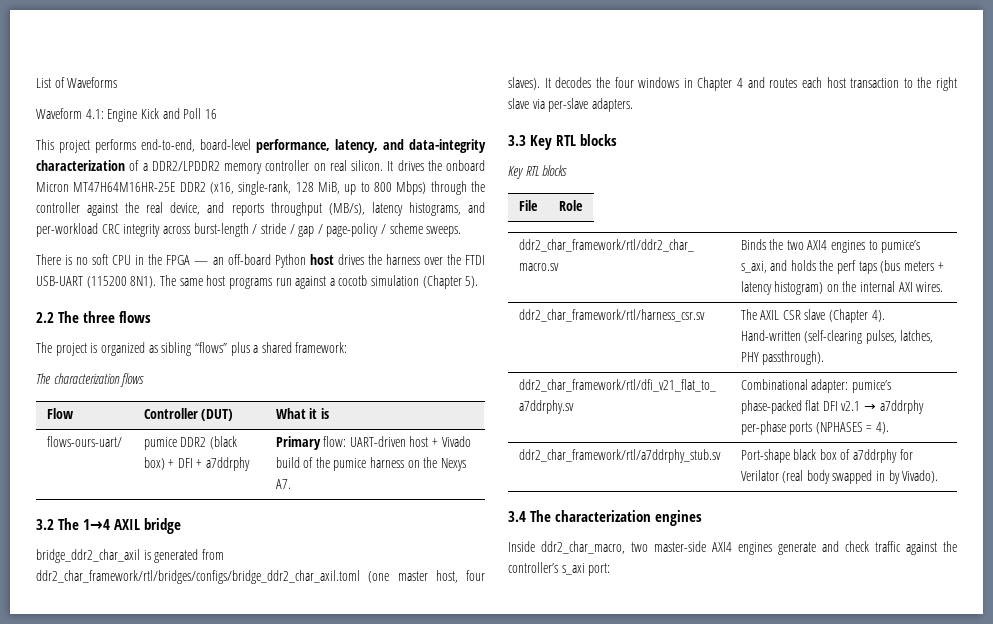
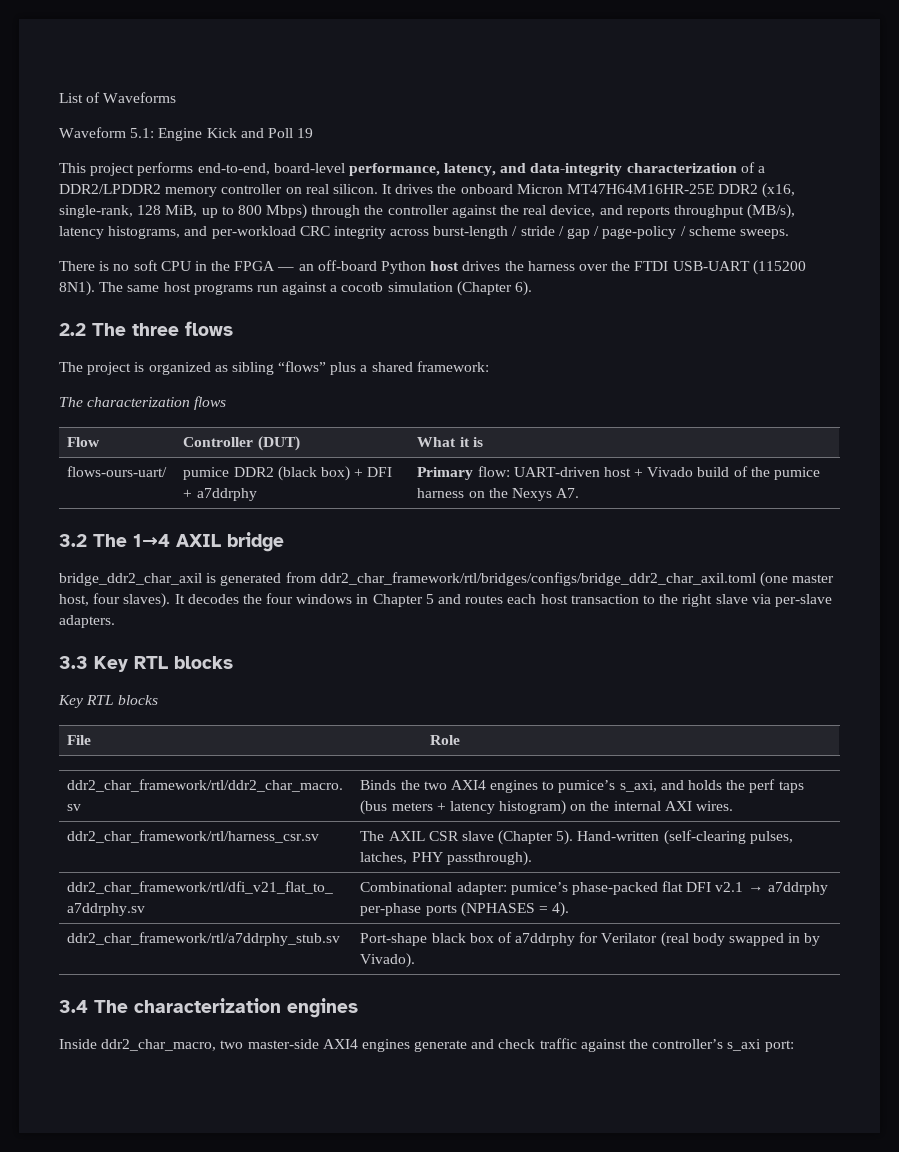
- Waveform 4.1: Engine Kick and Poll 16
+ Waveform 5.1: Engine Kick and Poll 19
- The same host programs run against a cocotb simulation (Chapter 5).
+ The same host programs run against a cocotb simulation (Chapter 6).
- It decodes the four windows in Chapter 4 and routes each host transaction to the right slave via per-slave adapters.
+ It decodes the four windows in Chapter 5 and routes each host transaction to the right slave via per-slave adapters.
- ddr2_char_framework/rtl/harness_csr.sv | The AXIL CSR slave (Chapter 4). Hand-written (self-clearing pulses, latches, PHY passthrough).
+ ddr2_char_framework/rtl/harness_csr.sv | The AXIL CSR slave (Chapter 5). Hand-written (self-clearing pulses, latches, PHY passthrough).

